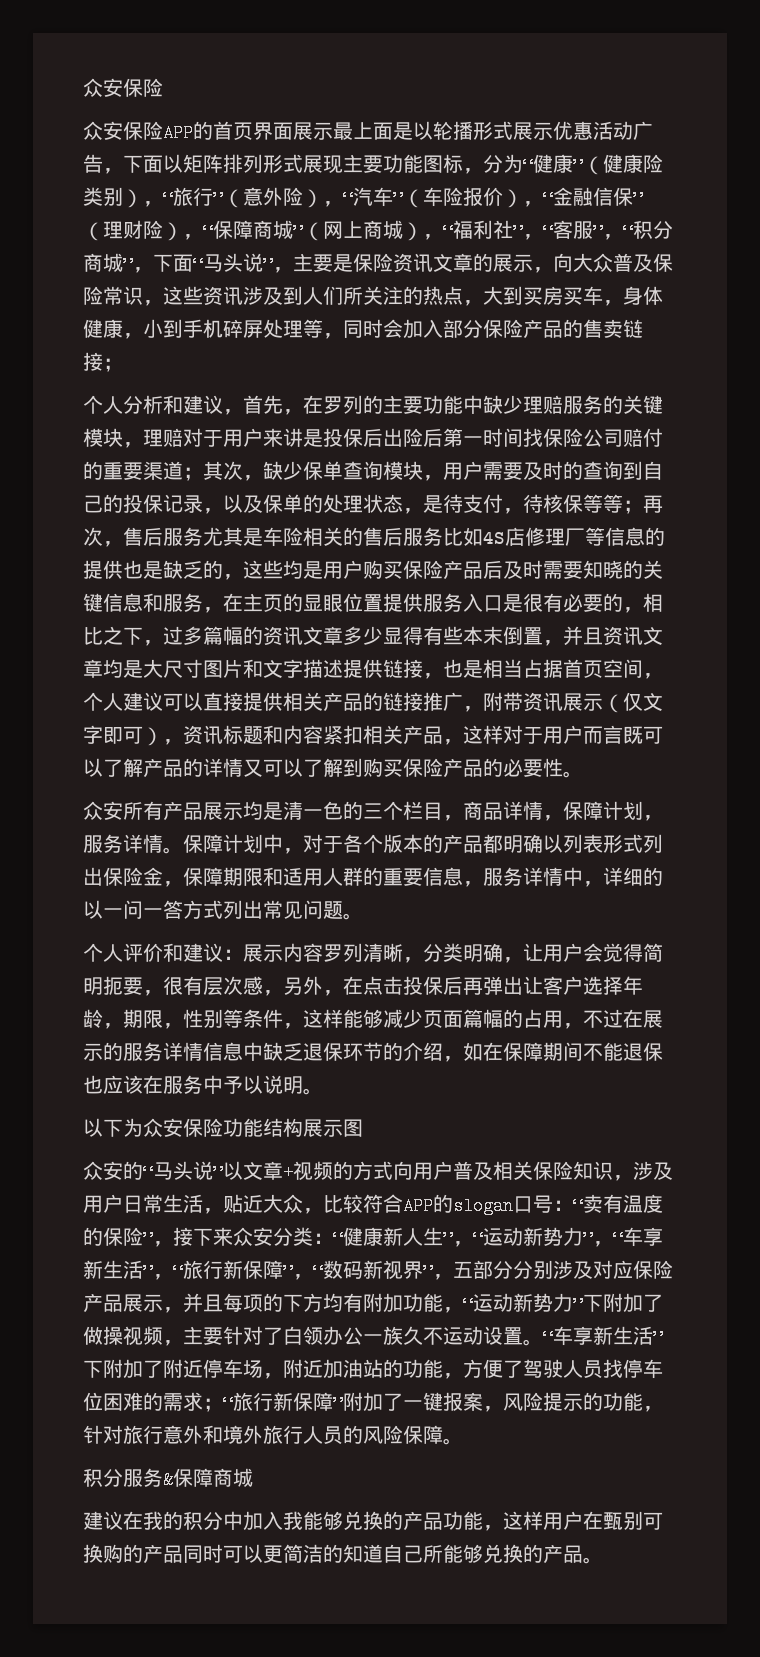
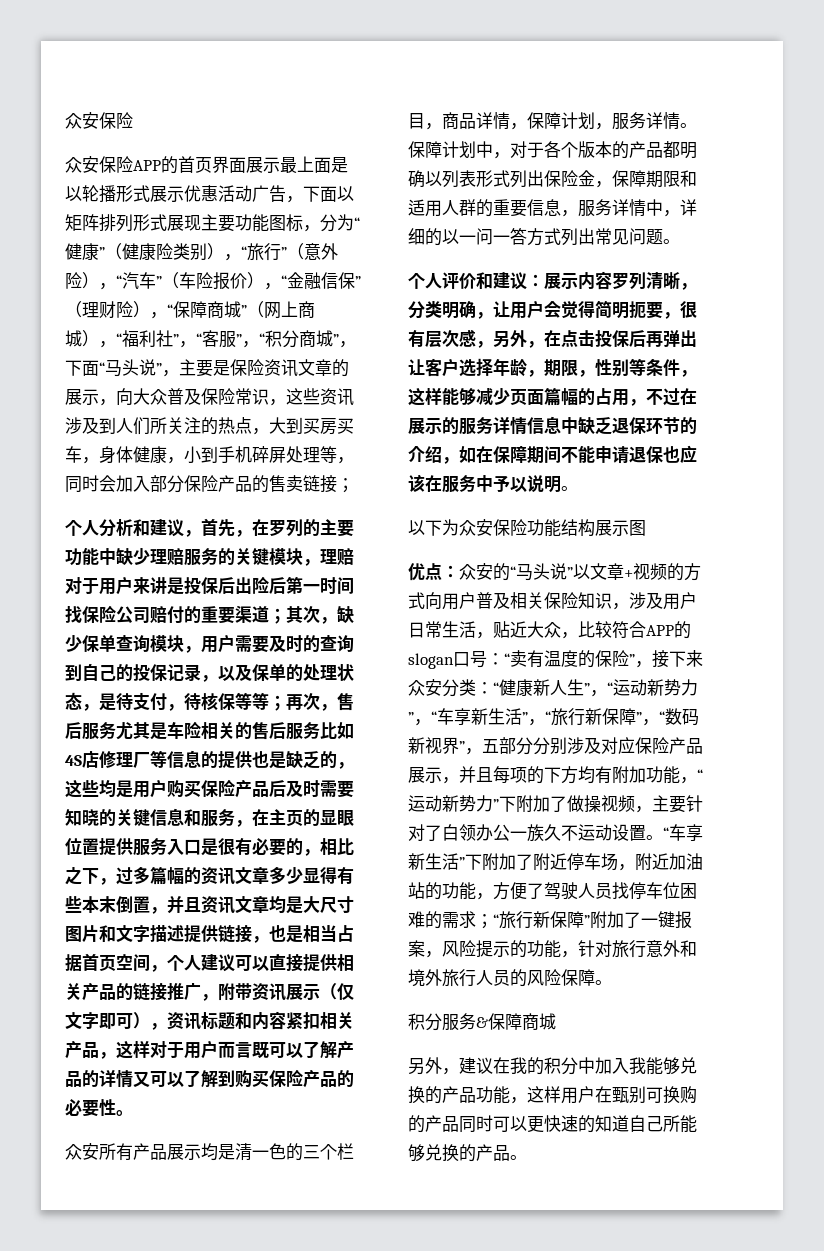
- 展示内容罗列清晰，分类明确，让用户会觉得简明扼要，很有层次感，另外，在点击投保后再弹出让客户选择年龄，期限，性别等条件，这样能够减少页面篇幅的占用，不过在展示的服务详情信息中缺乏退保环节的介绍，如在保障期间不能退保也应该在服务中予以说明。
+ 展示内容罗列清晰，分类明确，让用户会觉得简明扼要，很有层次感，另外，在点击投保后再弹出让客户选择年龄，期限，性别等条件，这样能够减少页面篇幅的占用，不过在展示的服务详情信息中缺乏退保环节的介绍，如在保障期间不能申请退保也应该在服务中予以说明。
+ 优点：
- 建议在我的积分中加入我能够兑换的产品功能，这样用户在甄别可换购的产品同时可以更简洁的知道自己所能够兑换的产品。
+ 另外，建议在我的积分中加入我能够兑换的产品功能，这样用户在甄别可换购的产品同时可以更快速的知道自己所能够兑换的产品。

